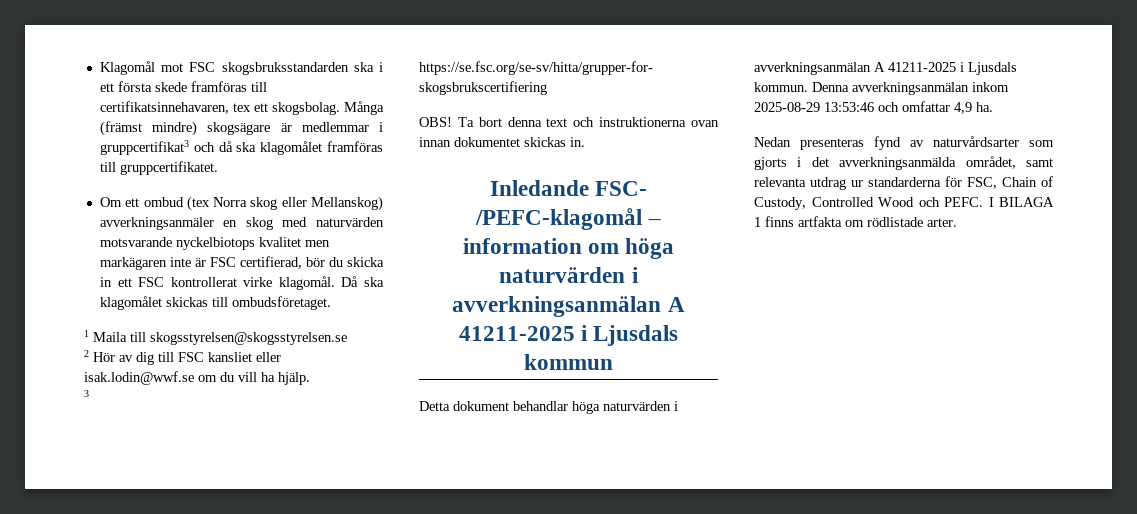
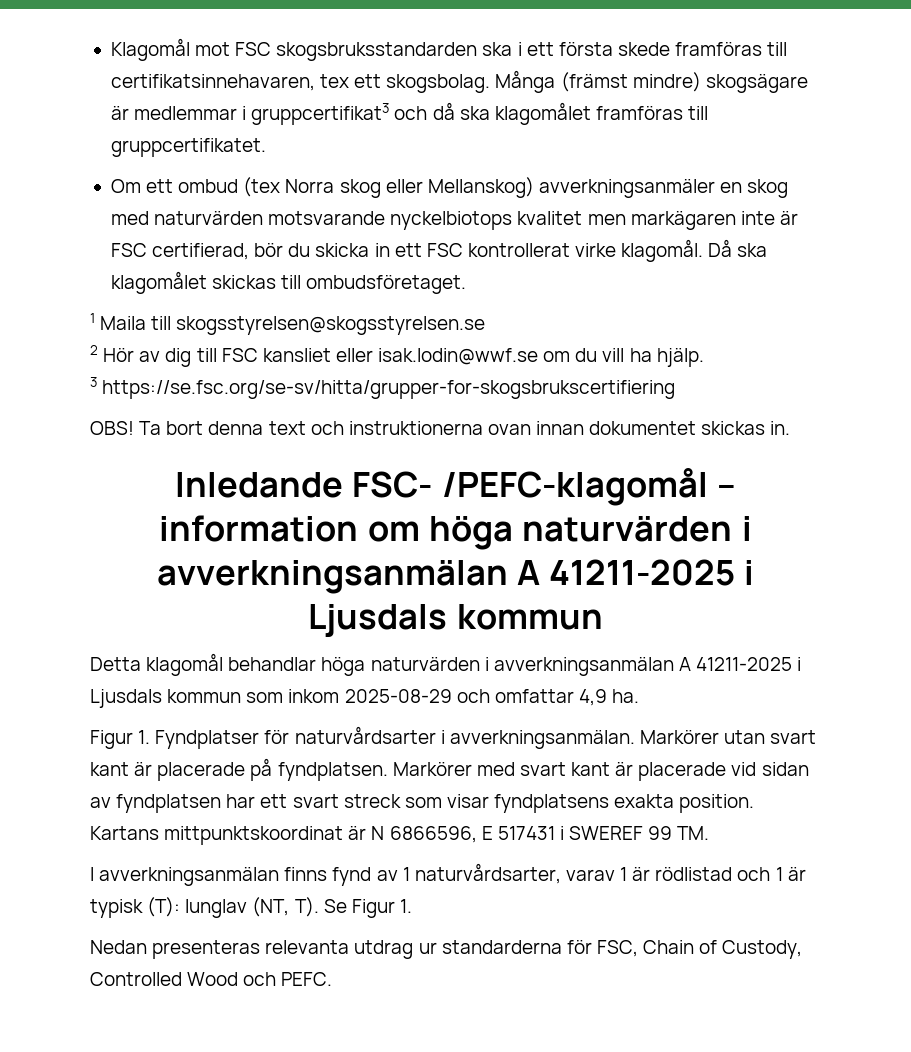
- Detta dokument behandlar höga naturvärden i avverkningsanmälan A 41211-2025 i Ljusdals kommun. Denna avverkningsanmälan inkom 2025-08-29 13:53:46 och omfattar 4,9 ha.
+ Detta klagomål behandlar höga naturvärden i avverkningsanmälan A 41211-2025 i Ljusdals kommun som inkom 2025-08-29 och omfattar 4,9 ha.
- Nedan presenteras fynd av naturvårdsarter som gjorts i det avverkningsanmälda området, samt relevanta utdrag ur standarderna för FSC, Chain of Custody, Controlled Wood och PEFC. I BILAGA 1 finns artfakta om rödlistade arter.
+ Figur 1. Fyndplatser för naturvårdsarter i avverkningsanmälan. Markörer utan svart kant är placerade på fyndplatsen. Markörer med svart kant är placerade vid sidan av fyndplatsen har ett svart streck som visar fyndplatsens exakta position. Kartans mittpunktskoordinat är N 6866596, E 517431 i SWEREF 99 TM.
+ I avverkningsanmälan finns fynd av 1 naturvårdsarter, varav 1 är rödlistad och 1 är typisk (T): lunglav (NT, T). Se Figur 1.
+ Nedan presenteras relevanta utdrag ur standarderna för FSC, Chain of Custody, Controlled Wood och PEFC.

